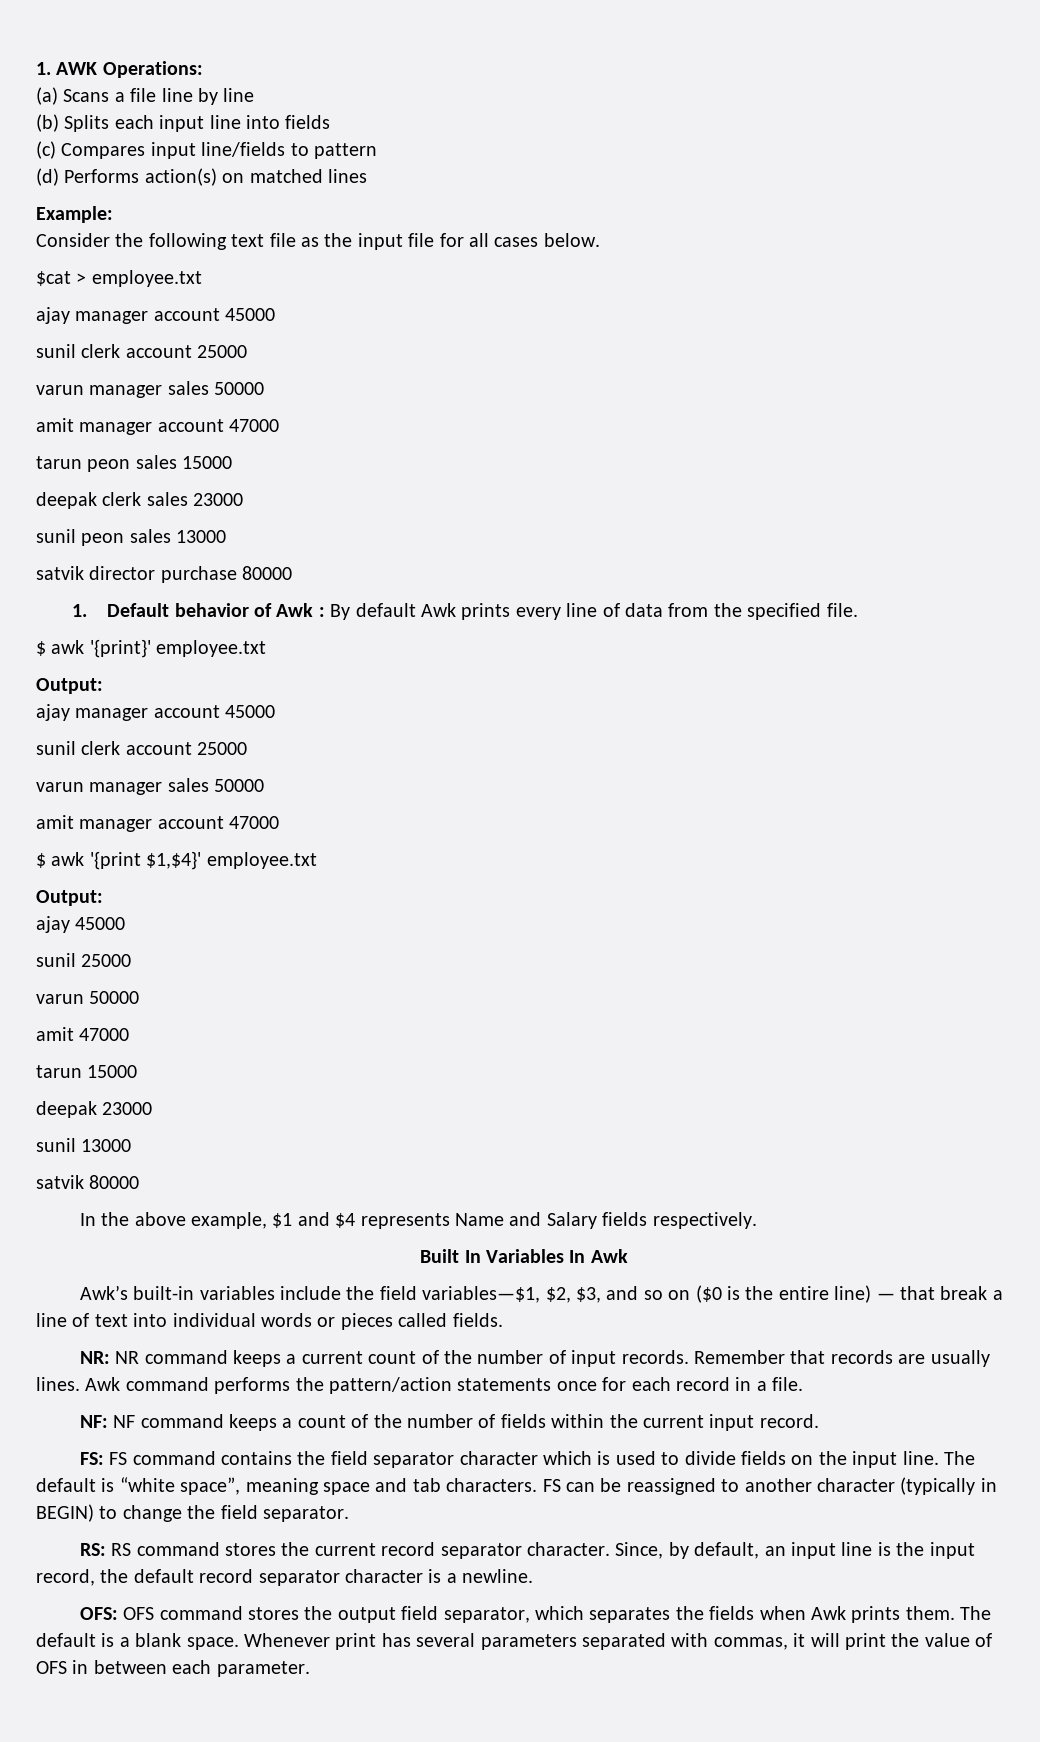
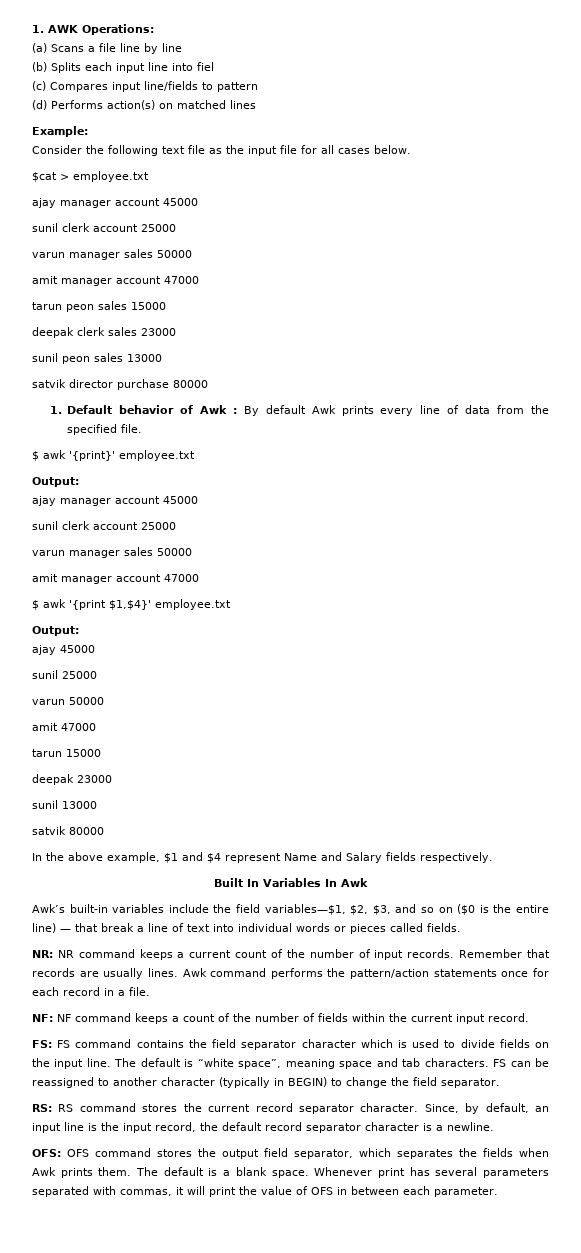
- (b) Splits each input line into fields
+ (b) Splits each input line into fiel
- In the above example, $1 and $4 represents Name and Salary fields respectively.
+ In the above example, $1 and $4 represent Name and Salary fields respectively.

